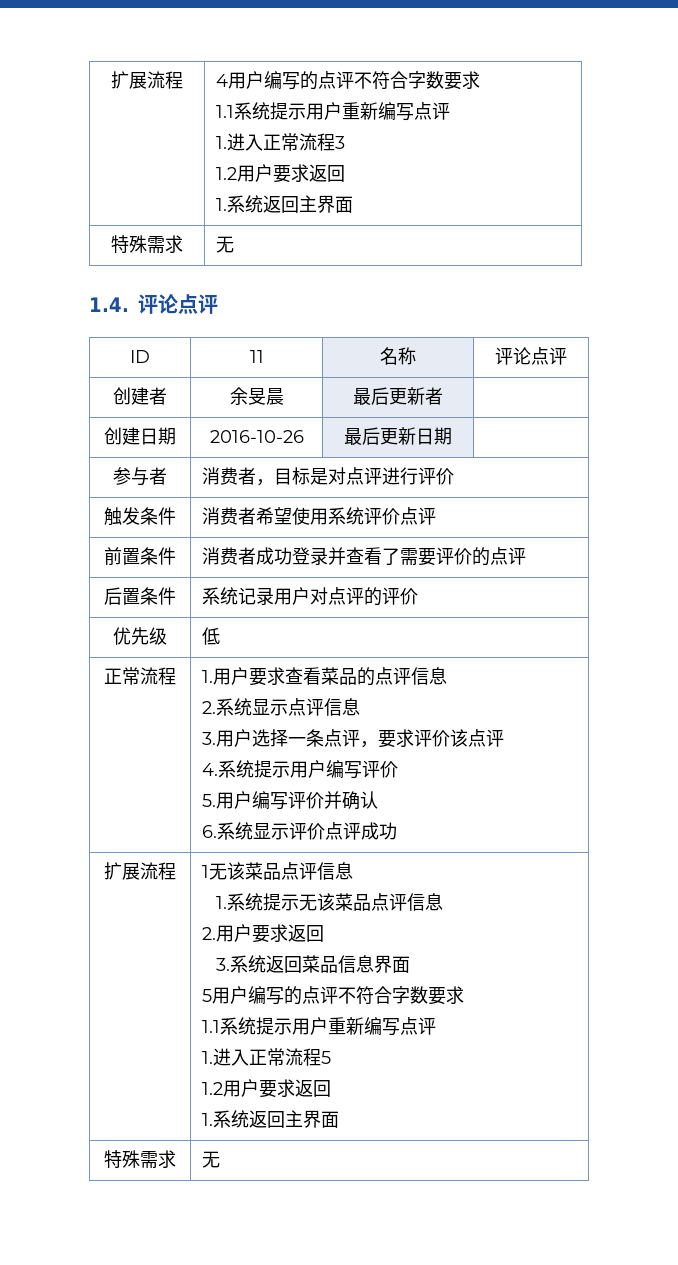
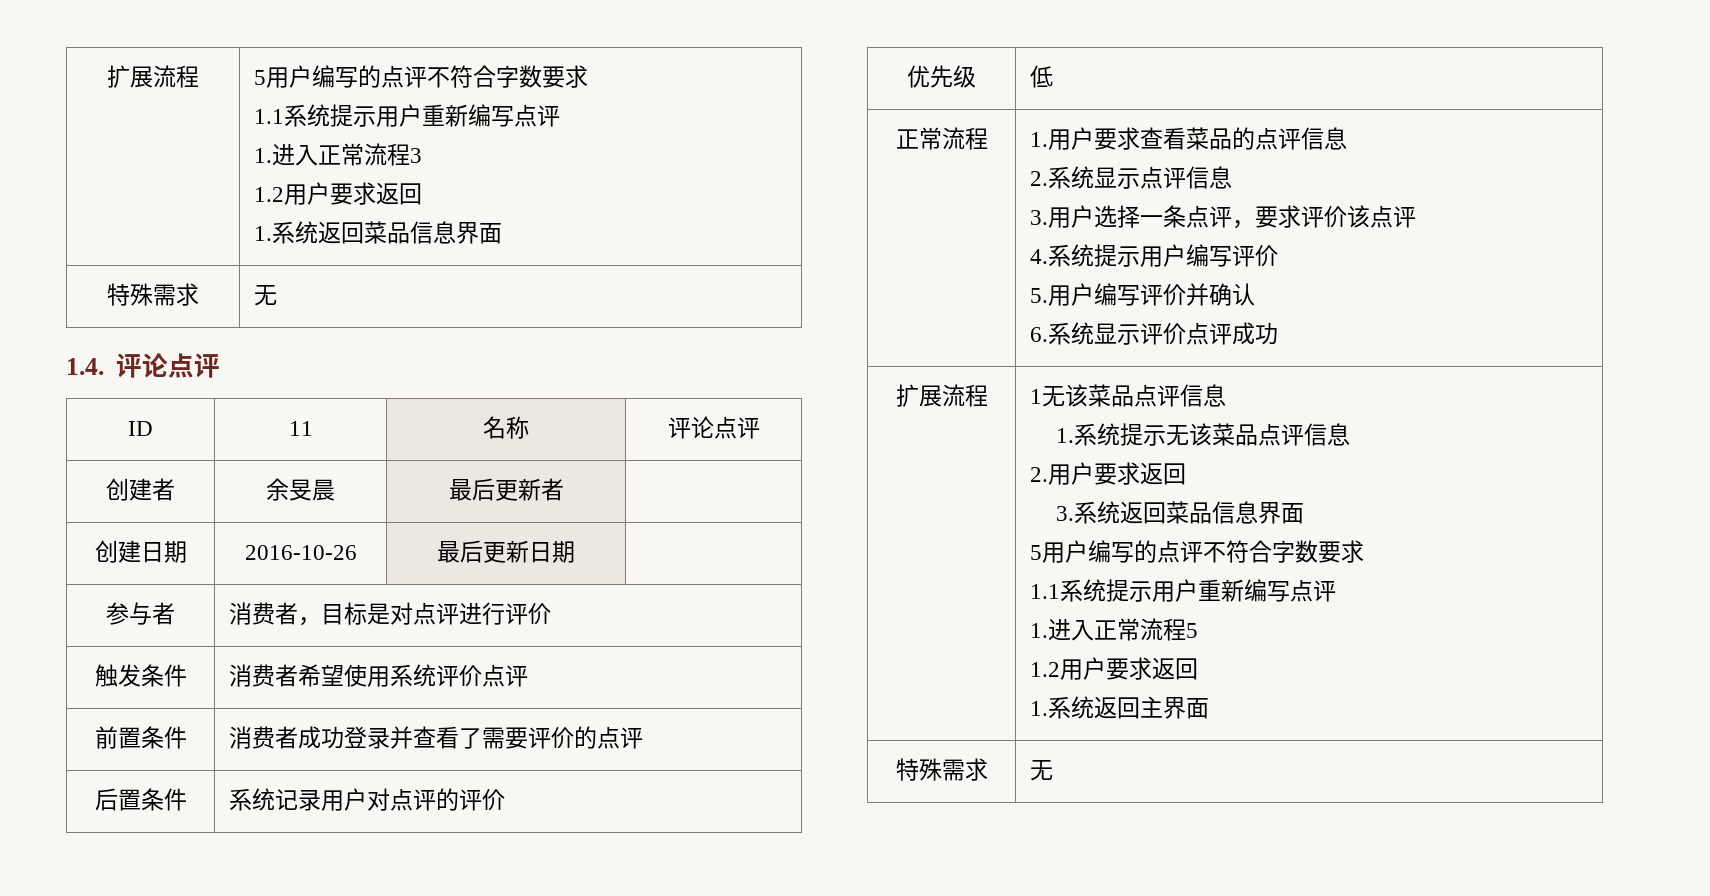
- 扩展流程 | 4用户编写的点评不符合字数要求
+ 扩展流程 | 5用户编写的点评不符合字数要求
  1.1系统提示用户重新编写点评
  1.进入正常流程3
  1.2用户要求返回
- 1.系统返回主界面
+ 1.系统返回菜品信息界面

